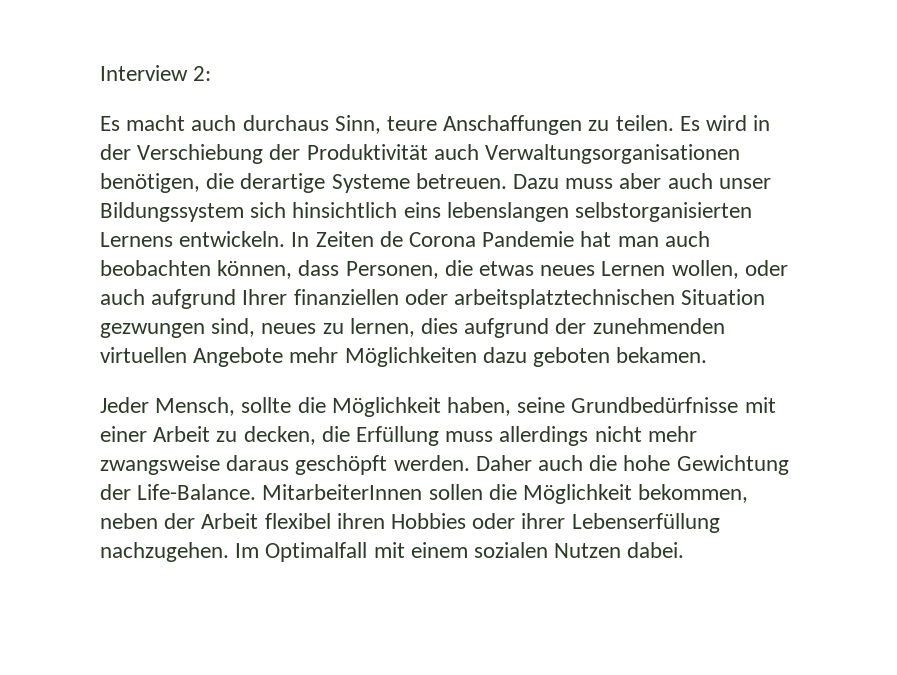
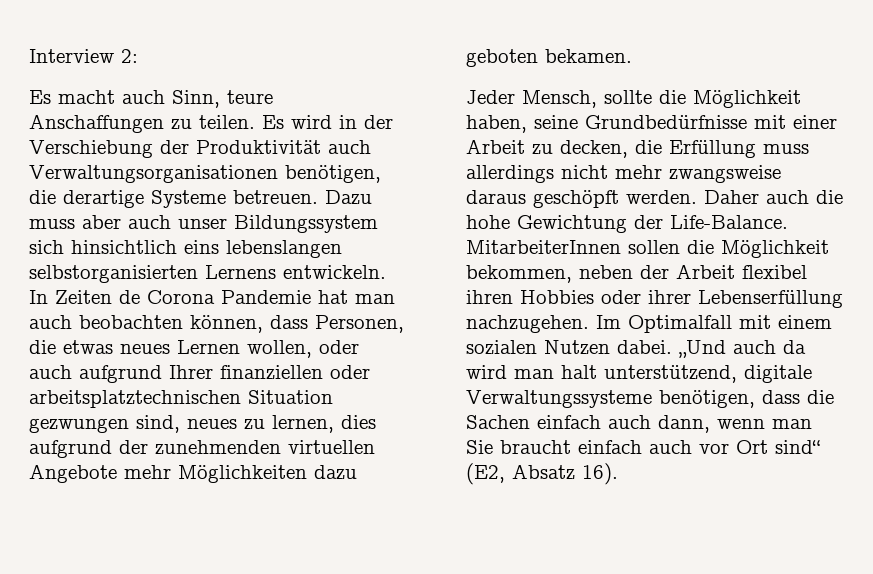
- Es macht auch durchaus Sinn, teure Anschaffungen zu teilen.
+ Es macht auch Sinn, teure Anschaffungen zu teilen.
+ „Und auch da wird man halt unterstützend, digitale Verwaltungssysteme benötigen, dass die Sachen einfach auch dann, wenn man Sie braucht einfach auch vor Ort sind“ (E2, Absatz 16).

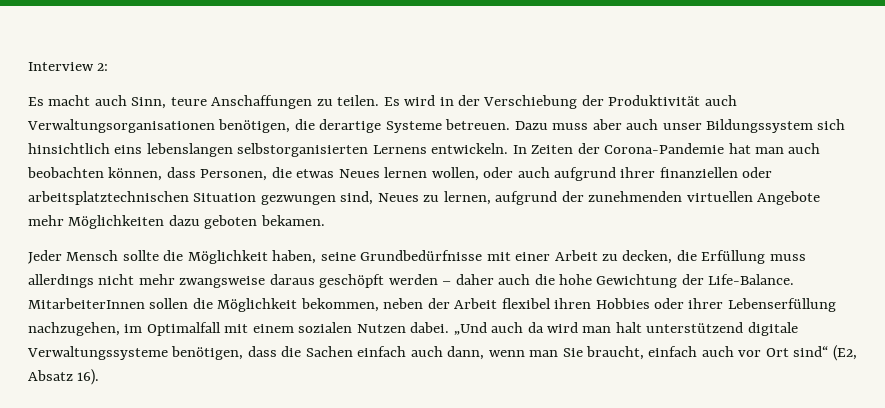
- In Zeiten de Corona Pandemie hat man auch beobachten können, dass Personen, die etwas neues Lernen wollen, oder auch aufgrund Ihrer finanziellen oder arbeitsplatztechnischen Situation gezwungen sind, neues zu lernen, dies aufgrund der zunehmenden virtuellen Angebote mehr Möglichkeiten dazu geboten bekamen.
+ In Zeiten der Corona-Pandemie hat man auch beobachten können, dass Personen, die etwas Neues lernen wollen, oder auch aufgrund ihrer finanziellen oder arbeitsplatztechnischen Situation gezwungen sind, Neues zu lernen, aufgrund der zunehmenden virtuellen Angebote mehr Möglichkeiten dazu geboten bekamen.
- Jeder Mensch, sollte die Möglichkeit haben, seine Grundbedürfnisse mit einer Arbeit zu decken, die Erfüllung muss allerdings nicht mehr zwangsweise daraus geschöpft werden. Daher auch die hohe Gewichtung der Life-Balance.
+ Jeder Mensch sollte die Möglichkeit haben, seine Grundbedürfnisse mit einer Arbeit zu decken, die Erfüllung muss allerdings nicht mehr zwangsweise daraus geschöpft werden – daher auch die hohe Gewichtung der Life-Balance.
- MitarbeiterInnen sollen die Möglichkeit bekommen, neben der Arbeit flexibel ihren Hobbies oder ihrer Lebenserfüllung nachzugehen. Im Optimalfall mit einem sozialen Nutzen dabei.
+ MitarbeiterInnen sollen die Möglichkeit bekommen, neben der Arbeit flexibel ihren Hobbies oder ihrer Lebenserfüllung nachzugehen, im Optimalfall mit einem sozialen Nutzen dabei.
- „Und auch da wird man halt unterstützend, digitale Verwaltungssysteme benötigen, dass die Sachen einfach auch dann, wenn man Sie braucht einfach auch vor Ort sind“ (E2, Absatz 16).
+ „Und auch da wird man halt unterstützend digitale Verwaltungssysteme benötigen, dass die Sachen einfach auch dann, wenn man Sie braucht, einfach auch vor Ort sind“ (E2, Absatz 16).

